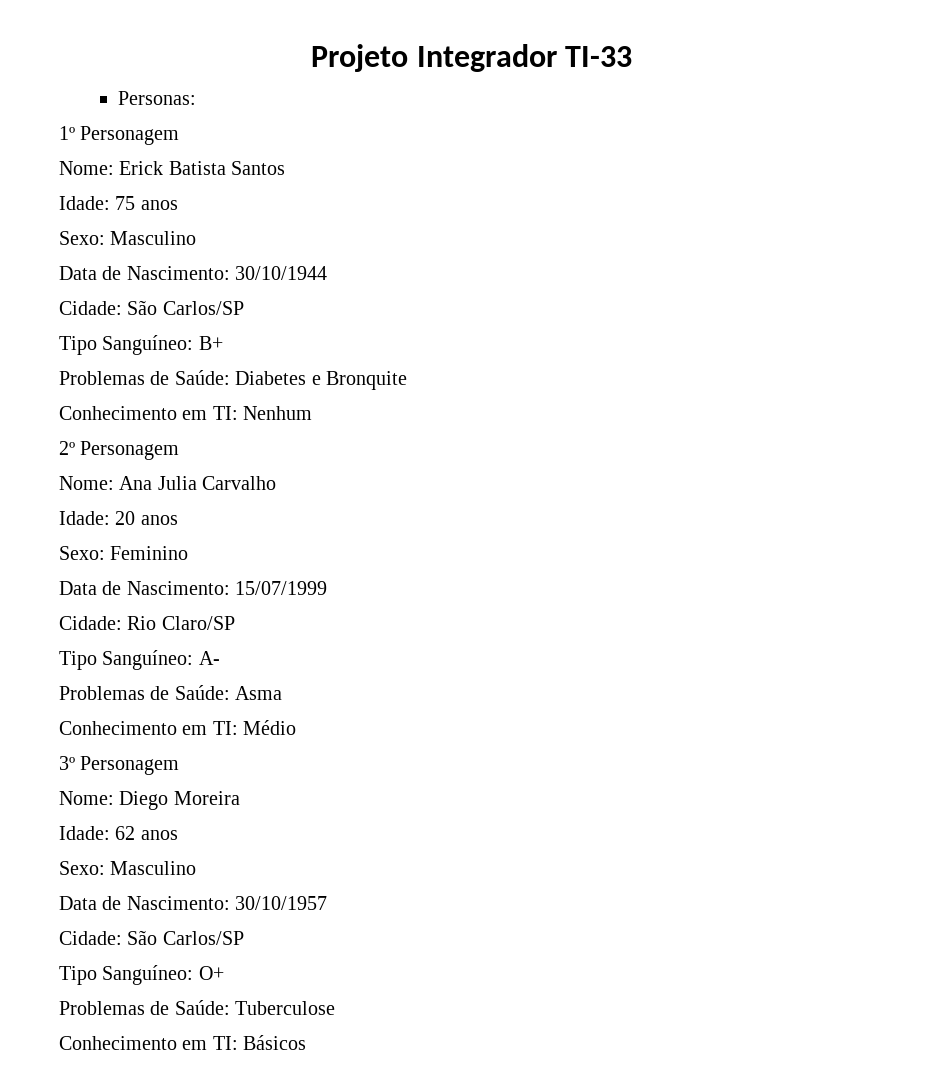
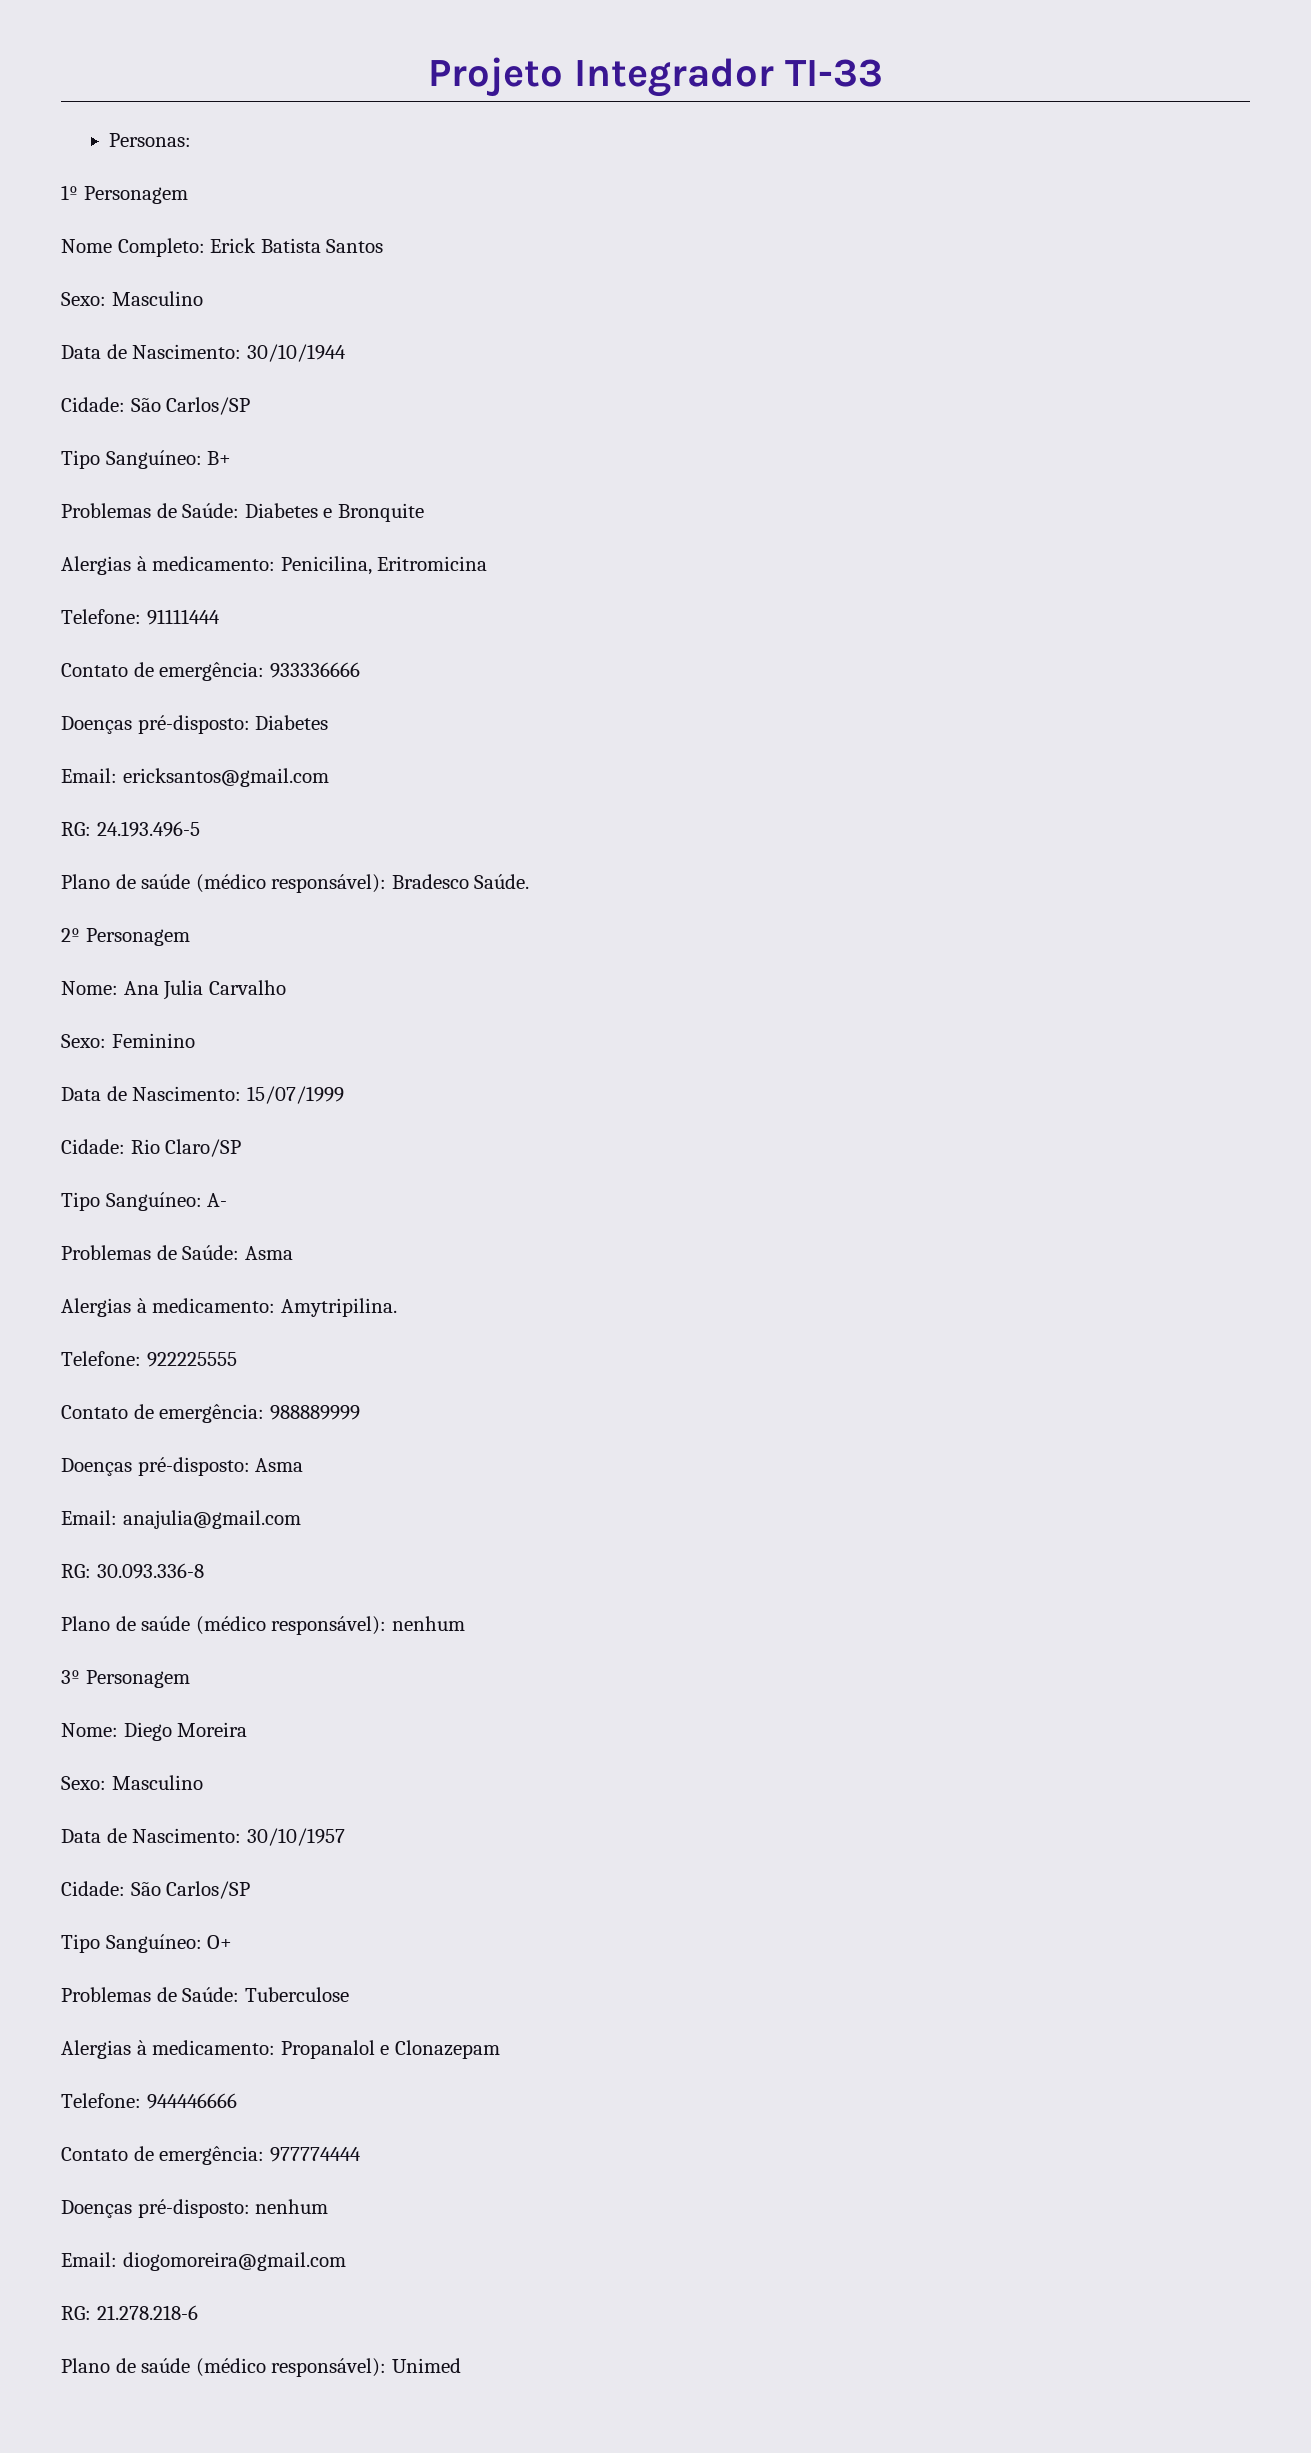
- Nome: Erick Batista Santos
+ Nome Completo: Erick Batista Santos
- Idade: 75 anos
- Conhecimento em TI: Nenhum
+ Alergias à medicamento: Penicilina, Eritromicina
+ Telefone: 91111444
+ Contato de emergência: 933336666
+ Doenças pré-disposto: Diabetes
+ Email: ericksantos@gmail.com
+ RG: 24.193.496-5
+ Plano de saúde (médico responsável): Bradesco Saúde.
- Idade: 20 anos
- Conhecimento em TI: Médio
+ Alergias à medicamento: Amytripilina.
+ Telefone: 922225555
+ Contato de emergência: 988889999
+ Doenças pré-disposto: Asma
+ Email: anajulia@gmail.com
+ RG: 30.093.336-8
+ Plano de saúde (médico responsável): nenhum
- Idade: 62 anos
- Conhecimento em TI: Básicos
+ Alergias à medicamento: Propanalol e Clonazepam
+ Telefone: 944446666
+ Contato de emergência: 977774444
+ Doenças pré-disposto: nenhum
+ Email: diogomoreira@gmail.com
+ RG: 21.278.218-6
+ Plano de saúde (médico responsável): Unimed

